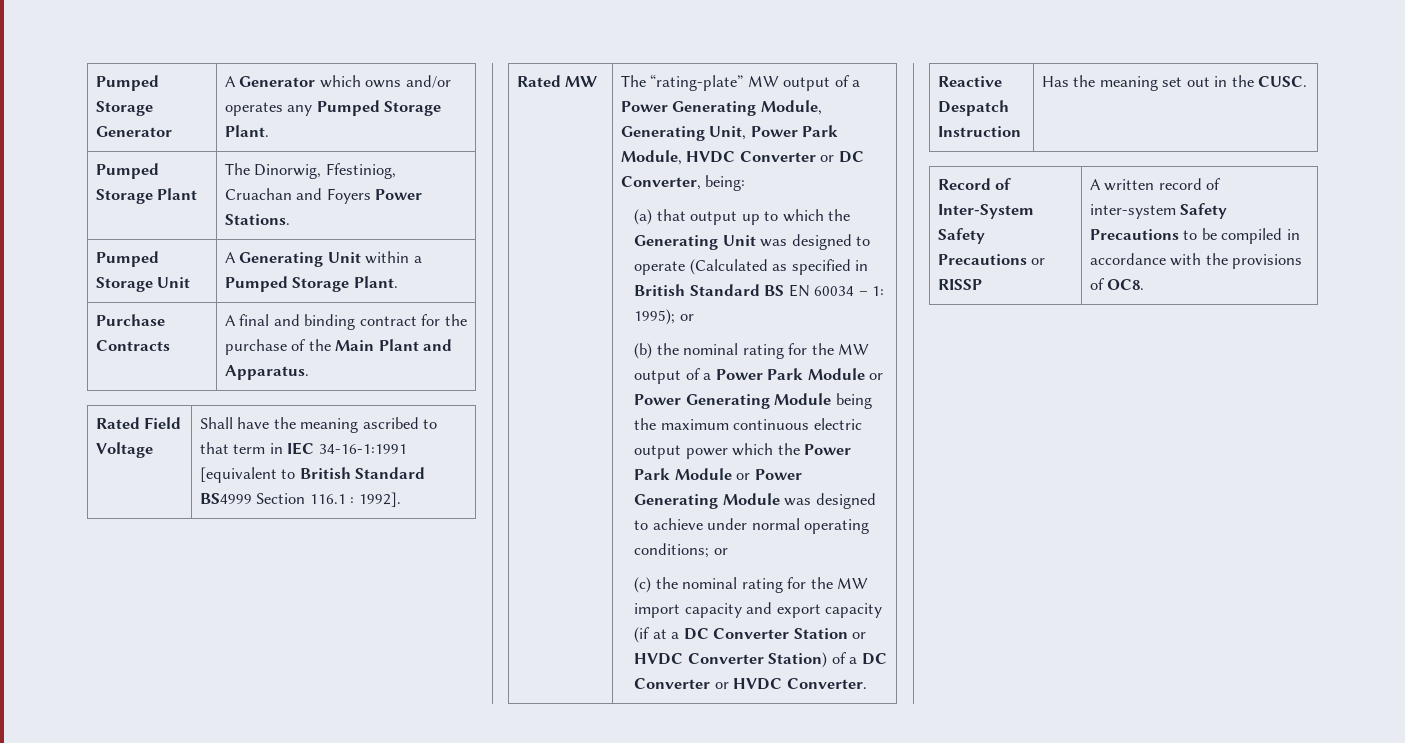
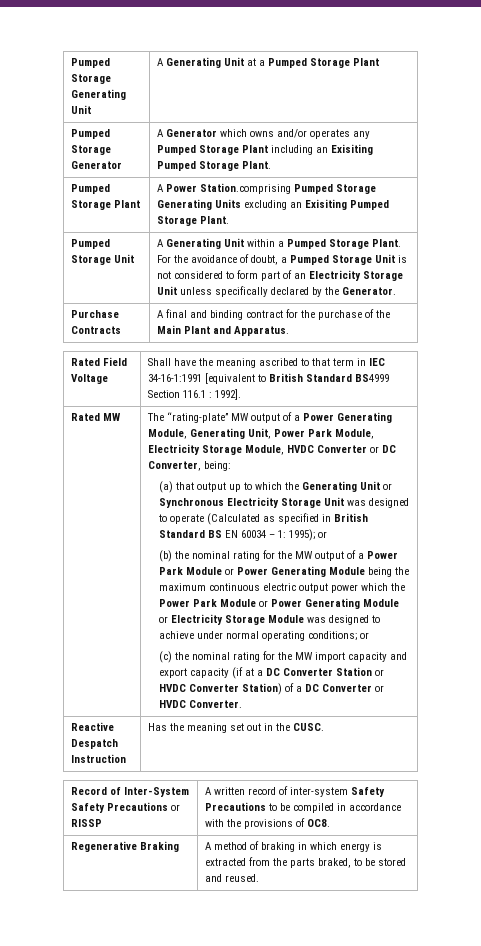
- Pumped Storage Generator | A Generator which owns and/or operates any Pumped Storage Plant.
- Pumped Storage Plant | The Dinorwig, Ffestiniog, Cruachan and Foyers Power Stations.
+ Pumped Storage Generating Unit | A Generating Unit at a Pumped Storage Plant
+ Pumped Storage Generator | A Generator which owns and/or operates any Pumped Storage Plant including an Exisiting Pumped Storage Plant.
+ Pumped Storage Plant | A Power Station.comprising Pumped Storage Generating Units excluding an Exisiting Pumped Storage Plant.
- Pumped Storage Unit | A Generating Unit within a Pumped Storage Plant.
+ Pumped Storage Unit | A Generating Unit within a Pumped Storage Plant. For the avoidance of doubt, a Pumped Storage Unit is not considered to form part of an Electricity Storage Unit unless specifically declared by the Generator.
- The “rating-plate” MW output of a Power Generating Module, Generating Unit, Power Park Module, HVDC Converter or DC Converter, being:
+ The “rating-plate” MW output of a Power Generating Module, Generating Unit, Power Park Module, Electricity Storage Module, HVDC Converter or DC Converter, being:
- (a) that output up to which the Generating Unit was designed to operate (Calculated as specified in British Standard BS EN 60034 – 1: 1995); or
+ (a) that output up to which the Generating Unit or Synchronous Electricity Storage Unit was designed to operate (Calculated as specified in British Standard BS EN 60034 – 1: 1995); or
- (b) the nominal rating for the MW output of a Power Park Module or Power Generating Module being the maximum continuous electric output power which the Power Park Module or Power Generating Module was designed to achieve under normal operating conditions; or
+ (b) the nominal rating for the MW output of a Power Park Module or Power Generating Module being the maximum continuous electric output power which the Power Park Module or Power Generating Module or Electricity Storage Module was designed to achieve under normal operating conditions; or
+ Regenerative Braking | A method of braking in which energy is extracted from the parts braked, to be stored and reused.

